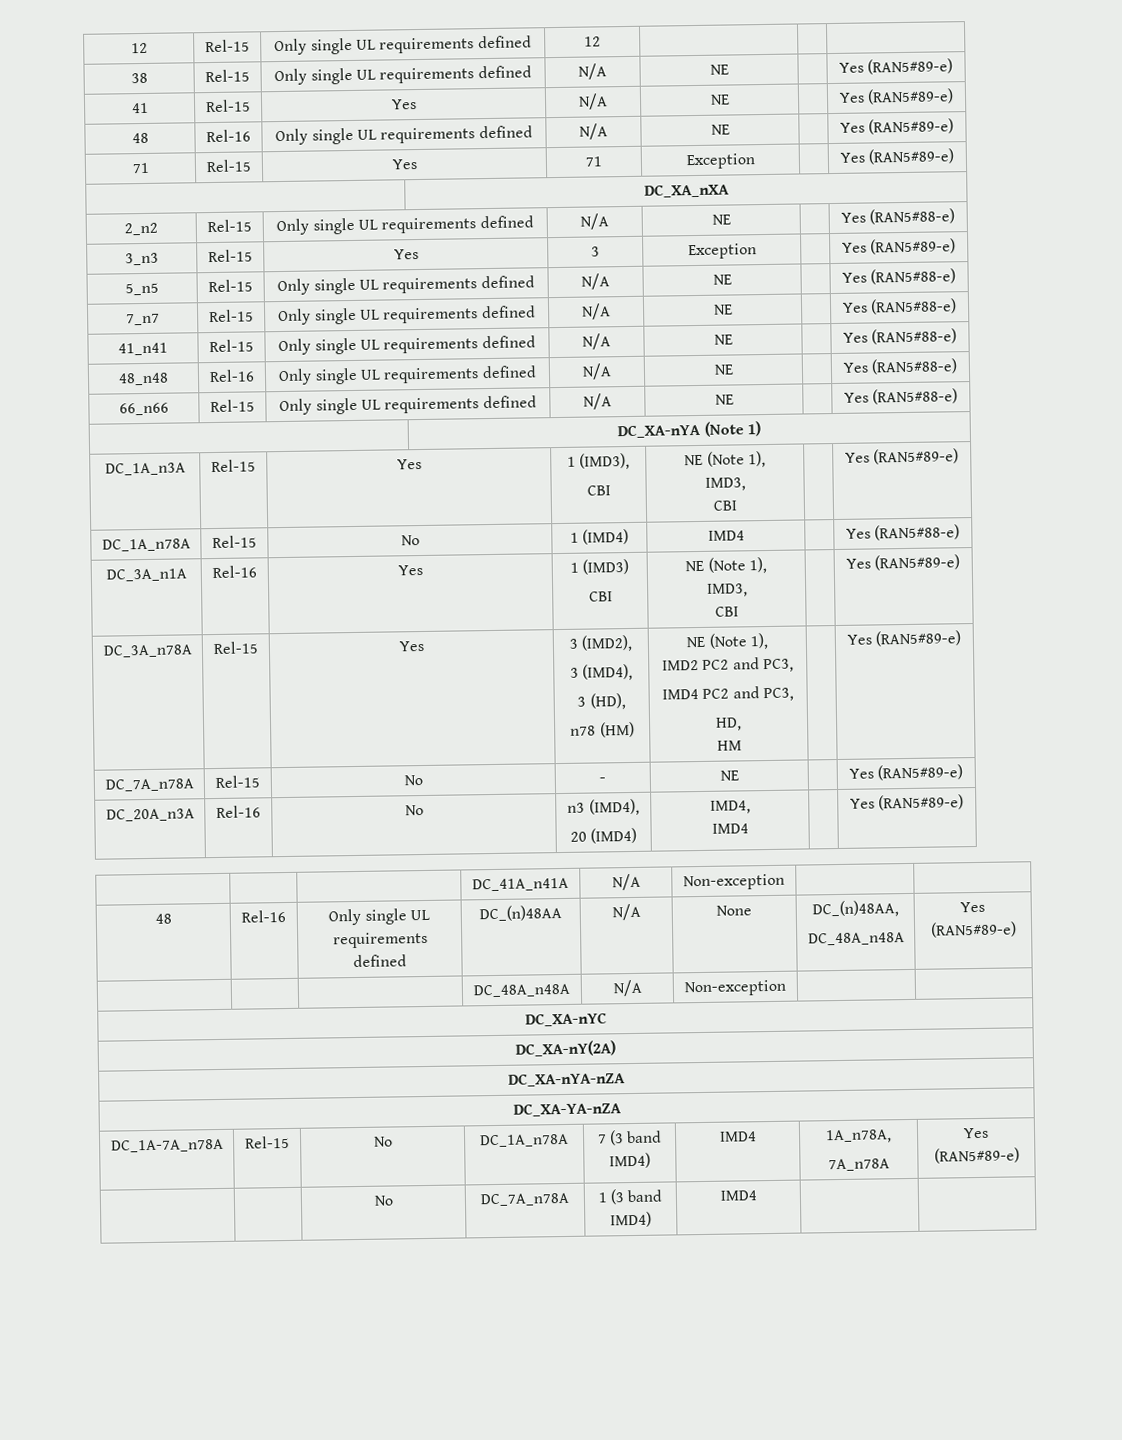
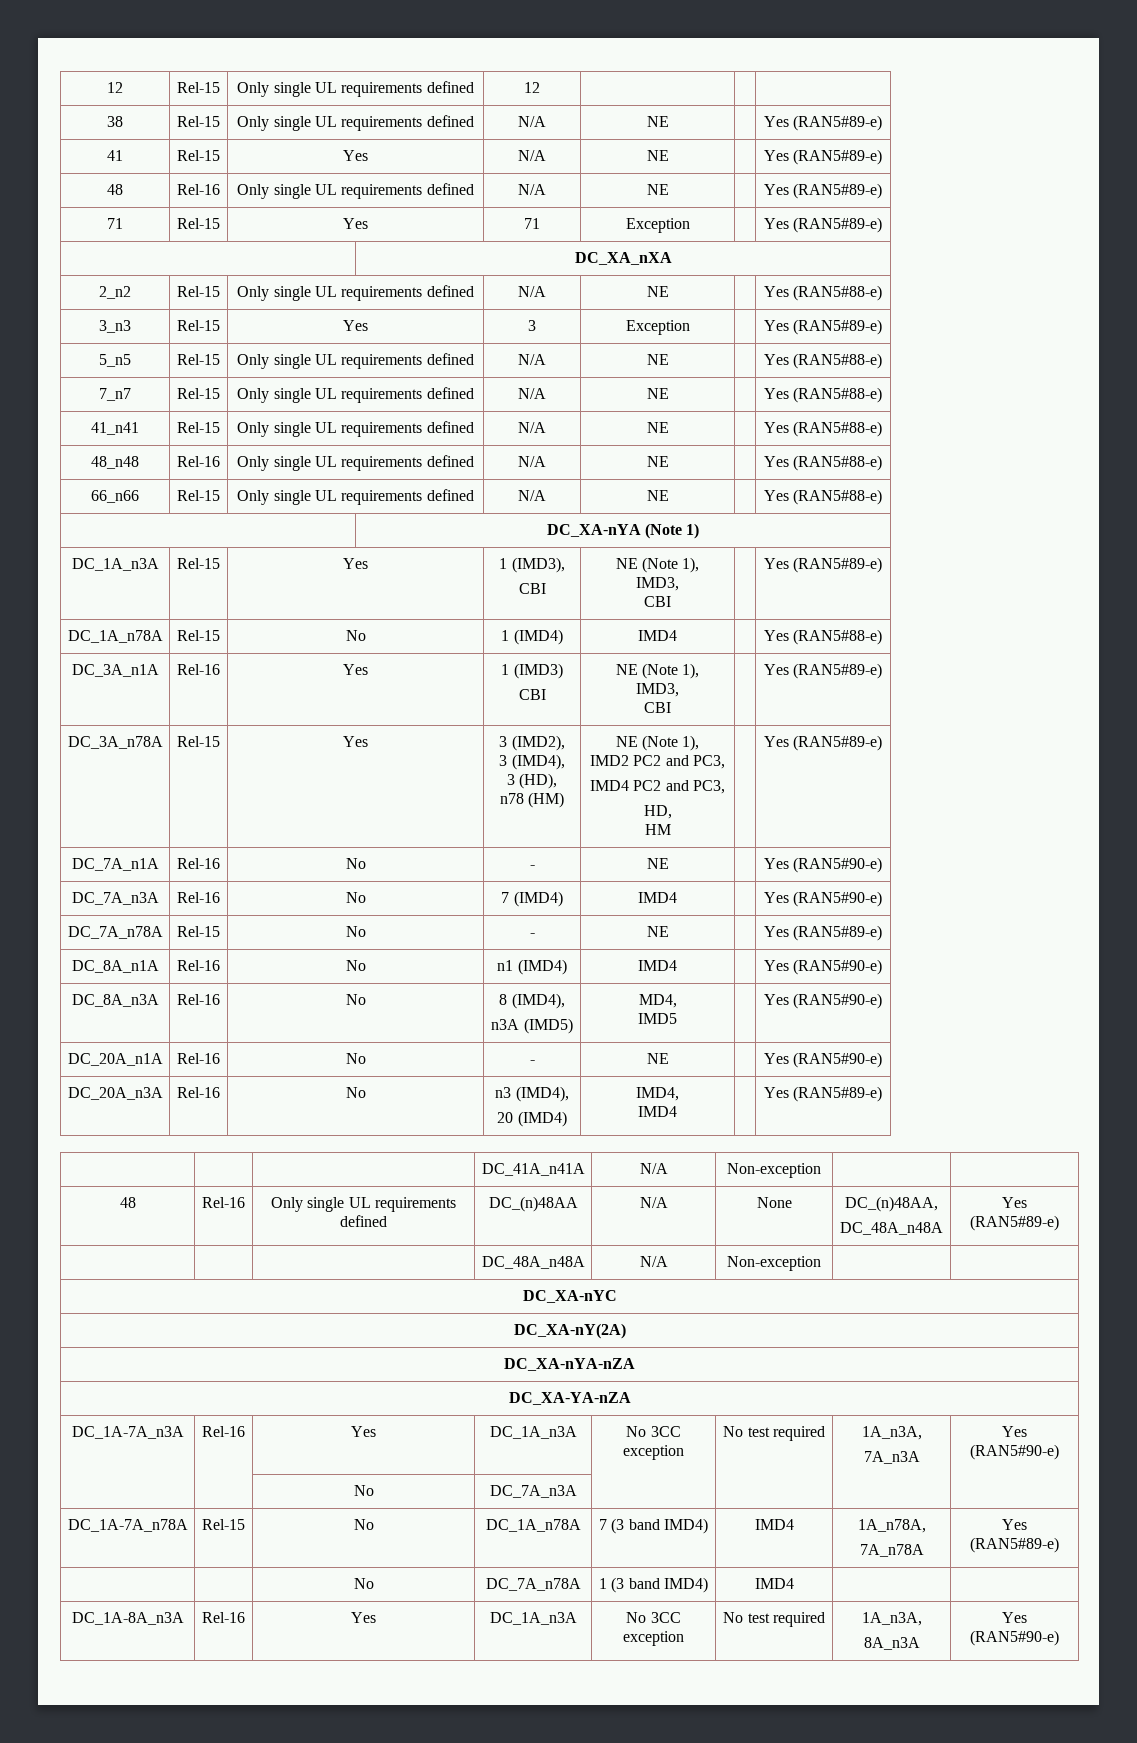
+ DC_7A_n1A | Rel-16 | No | - | NE | | Yes (RAN5#90-e)
+ DC_7A_n3A | Rel-16 | No | 7 (IMD4) | IMD4 | | Yes (RAN5#90-e)
+ DC_8A_n1A | Rel-16 | No | n1 (IMD4) | IMD4 | | Yes (RAN5#90-e)
+ DC_8A_n3A | Rel-16 | No | 8 (IMD4),
+ n3A (IMD5) | MD4,
+ IMD5 | | Yes (RAN5#90-e)
+ DC_20A_n1A | Rel-16 | No | - | NE | | Yes (RAN5#90-e)
+ DC_1A-7A_n3A | Rel-16 | Yes | DC_1A_n3A | No 3CC exception | No test required | 1A_n3A,
+ 7A_n3A | Yes (RAN5#90-e)
+ | | No | DC_7A_n3A | | | |
+ DC_1A-8A_n3A | Rel-16 | Yes | DC_1A_n3A | No 3CC exception | No test required | 1A_n3A,
+ 8A_n3A | Yes (RAN5#90-e)

